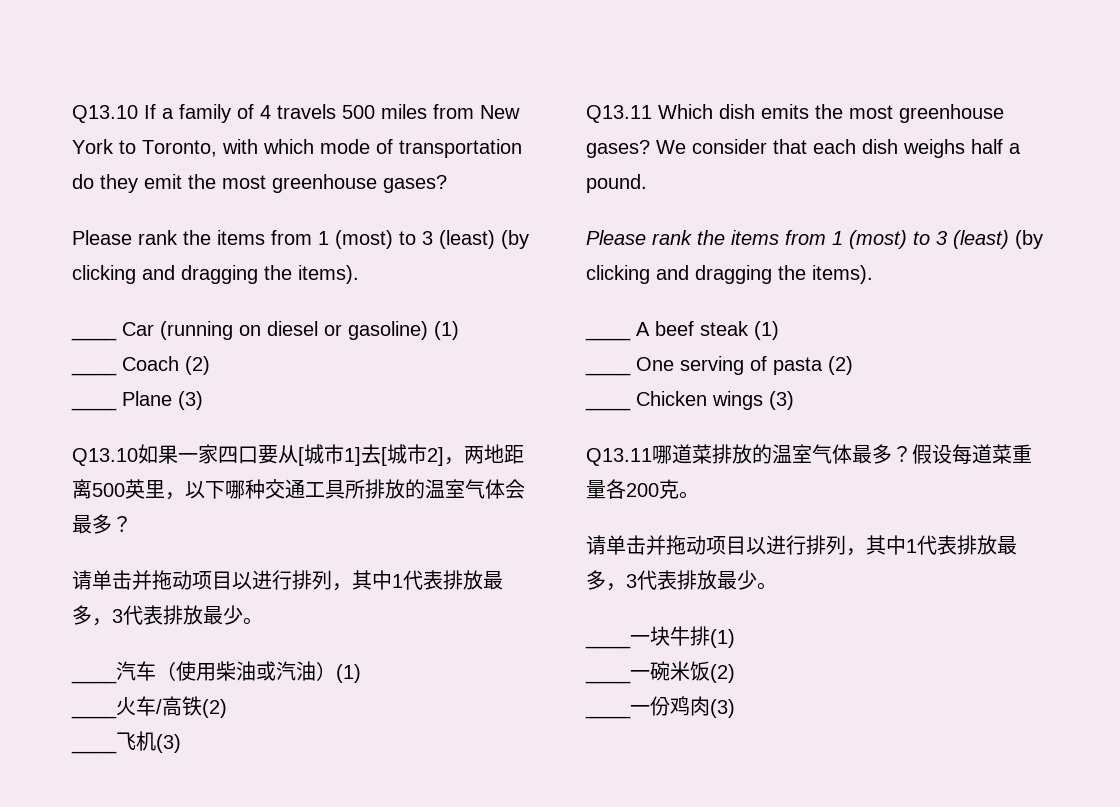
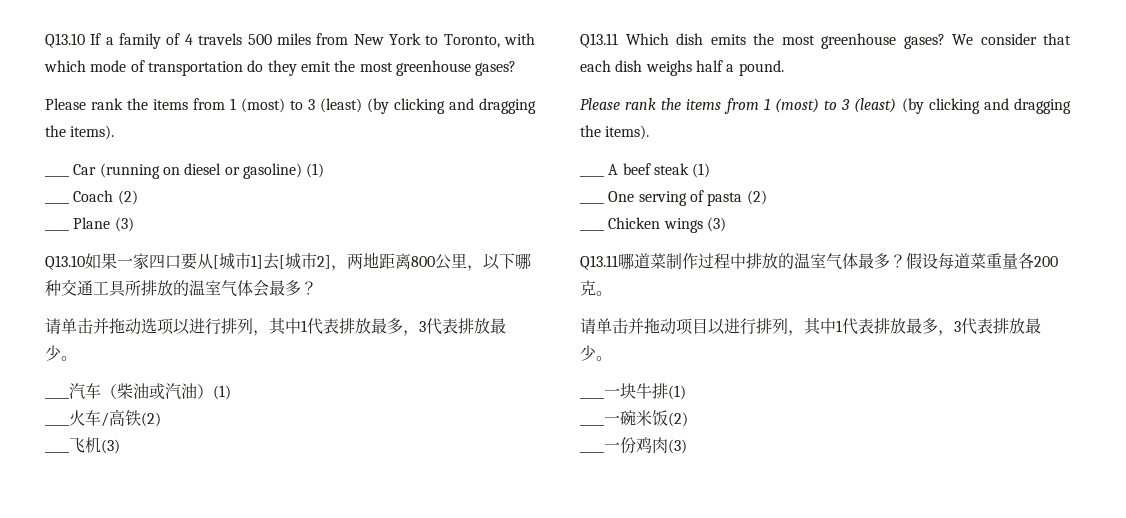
- Q13.10如果一家四口要从[城市1]去[城市2]，两地距离500英里，以下哪种交通工具所排放的温室气体会最多？
- 请单击并拖动项目以进行排列，其中1代表排放最多，3代表排放最少。
+ Q13.10如果一家四口要从[城市1]去[城市2]，两地距离800公里，以下哪种交通工具所排放的温室气体会最多？
+ 请单击并拖动选项以进行排列，其中1代表排放最多，3代表排放最少。
- ____汽车（使用柴油或汽油）(1)
+ ____汽车（柴油或汽油）(1)
- Q13.11哪道菜排放的温室气体最多？
+ Q13.11哪道菜制作过程中排放的温室气体最多？

